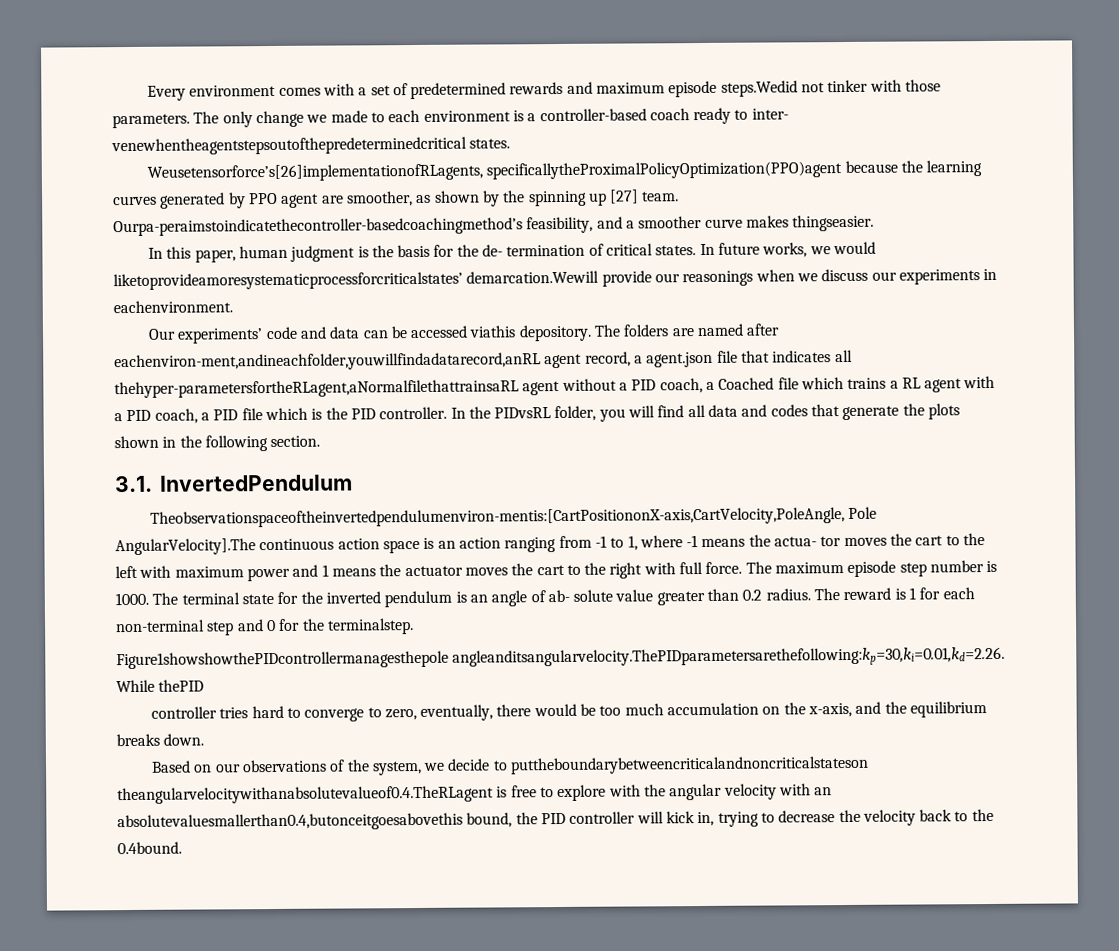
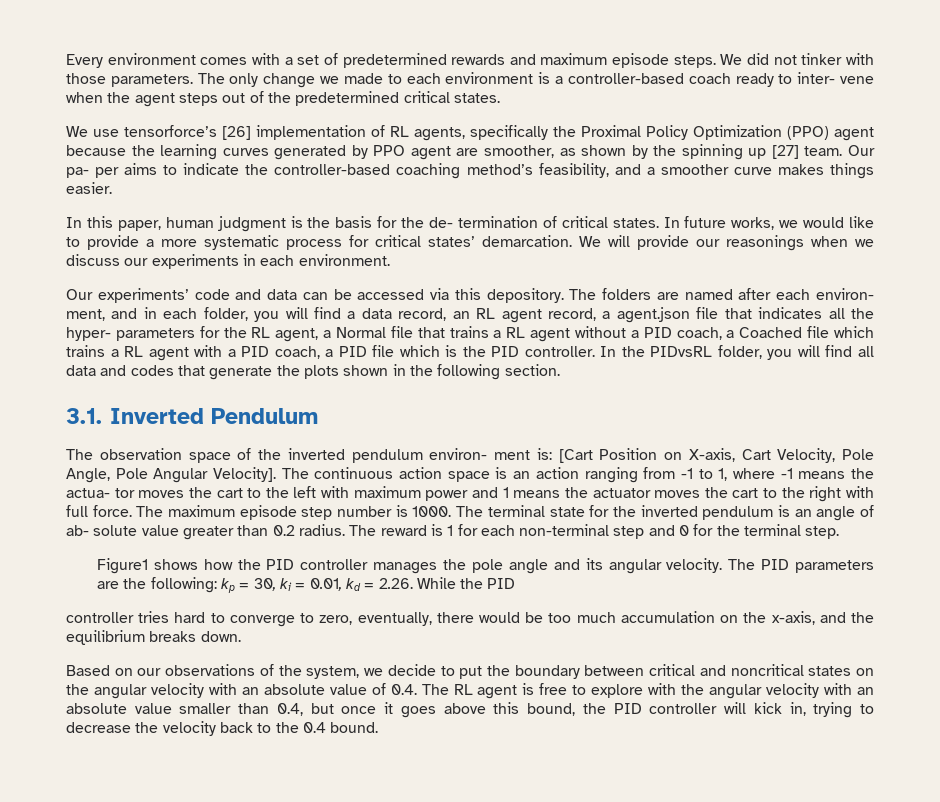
- Every environment comes with a set of predetermined rewards and maximum episode steps.Wedid not tinker with those parameters.
+ Every environment comes with a set of predetermined rewards and maximum episode steps. We did not tinker with those parameters.
- The only change we made to each environment is a controller-based coach ready to inter- venewhentheagentstepsoutofthepredeterminedcritical states.
- Weusetensorforce’s[26]implementationofRLagents, specificallytheProximalPolicyOptimization(PPO)agent because the learning curves generated by PPO agent are smoother, as shown by the spinning up [27] team.
+ The only change we made to each environment is a controller-based coach ready to inter- vene when the agent steps out of the predetermined critical states.
+ We use tensorforce’s [26] implementation of RL agents, specifically the Proximal Policy Optimization (PPO) agent because the learning curves generated by PPO agent are smoother, as shown by the spinning up [27] team.
- Ourpa-peraimstoindicatethecontroller-basedcoachingmethod’s feasibility, and a smoother curve makes thingseasier.
+ Our pa- per aims to indicate the controller-based coaching method’s feasibility, and a smoother curve makes things easier.
- In future works, we would liketoprovideamoresystematicprocessforcriticalstates’ demarcation.Wewill provide our reasonings when we discuss our experiments in eachenvironment.
+ In future works, we would like to provide a more systematic process for critical states’ demarcation. We will provide our reasonings when we discuss our experiments in each environment.
- Our experiments’ code and data can be accessed viathis depository.
+ Our experiments’ code and data can be accessed via this depository.
- The folders are named after eachenviron-ment,andineachfolder,youwillfindadatarecord,anRL agent record, a agent.json file that indicates all thehyper-parametersfortheRLagent,aNormalfilethattrainsaRL agent without a PID coach, a Coached file which trains a RL agent with a PID coach, a PID file which is the PID controller.
+ The folders are named after each environ- ment, and in each folder, you will find a data record, an RL agent record, a agent.json file that indicates all the hyper- parameters for the RL agent, a Normal file that trains a RL agent without a PID coach, a Coached file which trains a RL agent with a PID coach, a PID file which is the PID controller.
- 3.1. InvertedPendulum
- Theobservationspaceoftheinvertedpendulumenviron-mentis:[CartPositiononX-axis,CartVelocity,PoleAngle, Pole AngularVelocity].The continuous action space is an action ranging from -1 to 1, where -1 means the actua- tor moves the cart to the left with maximum power and 1 means the actuator moves the cart to the right with full force.
+ 3.1. Inverted Pendulum
+ The observation space of the inverted pendulum environ- ment is: [Cart Position on X-axis, Cart Velocity, Pole Angle, Pole Angular Velocity]. The continuous action space is an action ranging from -1 to 1, where -1 means the actua- tor moves the cart to the left with maximum power and 1 means the actuator moves the cart to the right with full force.
- The reward is 1 for each non-terminal step and 0 for the terminalstep.
- Figure1showshowthePIDcontrollermanagesthepole angleanditsangularvelocity.ThePIDparametersarethefollowing:kp=30,ki=0.01,kd=2.26. While thePID
+ The reward is 1 for each non-terminal step and 0 for the terminal step.
+ Figure1 shows how the PID controller manages the pole angle and its angular velocity. The PID parameters are the following: kp = 30, ki = 0.01, kd = 2.26. While the PID
- Based on our observations of the system, we decide to puttheboundarybetweencriticalandnoncriticalstateson theangularvelocitywithanabsolutevalueof0.4.TheRLagent is free to explore with the angular velocity with an absolutevaluesmallerthan0.4,butonceitgoesabovethis bound, the PID controller will kick in, trying to decrease the velocity back to the 0.4bound.
+ Based on our observations of the system, we decide to put the boundary between critical and noncritical states on the angular velocity with an absolute value of 0.4. The RL agent is free to explore with the angular velocity with an absolute value smaller than 0.4, but once it goes above this bound, the PID controller will kick in, trying to decrease the velocity back to the 0.4 bound.

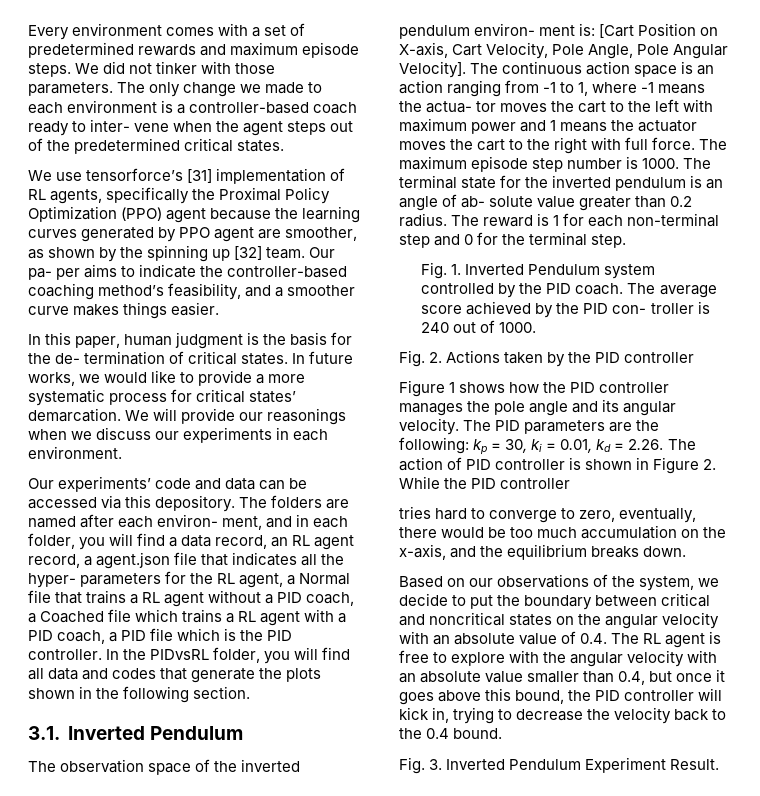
- We use tensorforce’s [26] implementation of RL agents, specifically the Proximal Policy Optimization (PPO) agent because the learning curves generated by PPO agent are smoother, as shown by the spinning up [27] team.
+ We use tensorforce’s [31] implementation of RL agents, specifically the Proximal Policy Optimization (PPO) agent because the learning curves generated by PPO agent are smoother, as shown by the spinning up [32] team.
- Figure1 shows how the PID controller manages the pole angle and its angular velocity.
+ Fig. 1. Inverted Pendulum system controlled by the PID coach. The average score achieved by the PID con- troller is 240 out of 1000.
+ Fig. 2. Actions taken by the PID controller
+ Figure 1 shows how the PID controller manages the pole angle and its angular velocity.
- The PID parameters are the following: kp = 30, ki = 0.01, kd = 2.26. While the PID
- controller tries hard to converge to zero, eventually, there would be too much accumulation on the x-axis, and the equilibrium breaks down.
+ The PID parameters are the following: kp = 30, ki = 0.01, kd = 2.26. The action of PID controller is shown in Figure 2. While the PID controller
+ tries hard to converge to zero, eventually, there would be too much accumulation on the x-axis, and the equilibrium breaks down.
+ Fig. 3. Inverted Pendulum Experiment Result.

